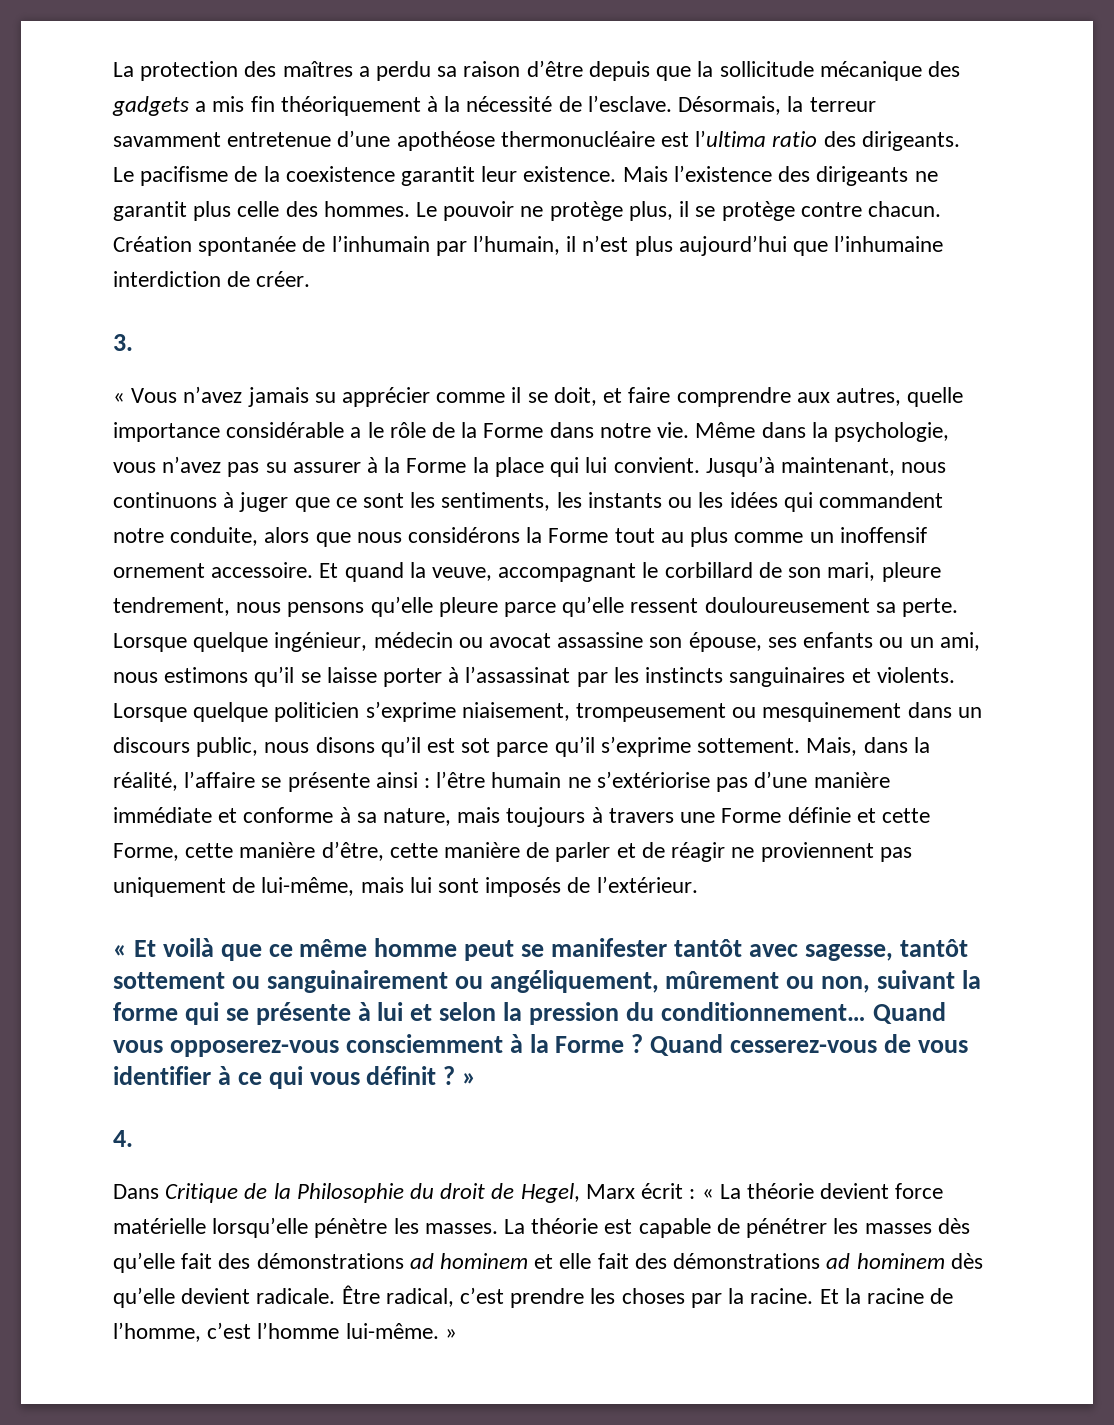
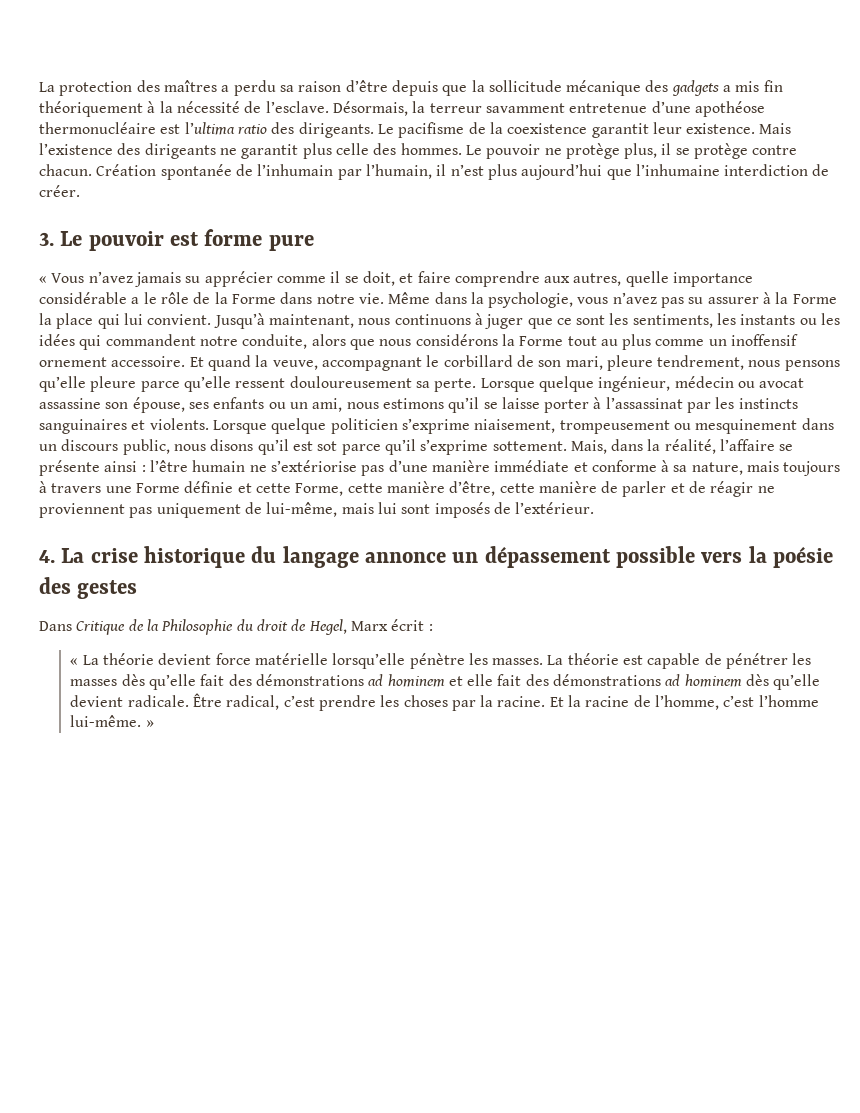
- 3.
+ 3. Le pouvoir est forme pure
- « Et voilà que ce même homme peut se manifester tantôt avec sagesse, tantôt sottement ou sanguinairement ou angéliquement, mûrement ou non, suivant la forme qui se présente à lui et selon la pression du conditionnement… Quand vous opposerez-vous consciemment à la Forme ? Quand cesserez-vous de vous identifier à ce qui vous définit ? »
- 4.
+ 4. La crise historique du langage annonce un dépassement possible vers la poésie des gestes
- Dans Critique de la Philosophie du droit de Hegel, Marx écrit : « La théorie devient force matérielle lorsqu’elle pénètre les masses.
+ Dans Critique de la Philosophie du droit de Hegel, Marx écrit :
+ « La théorie devient force matérielle lorsqu’elle pénètre les masses.

